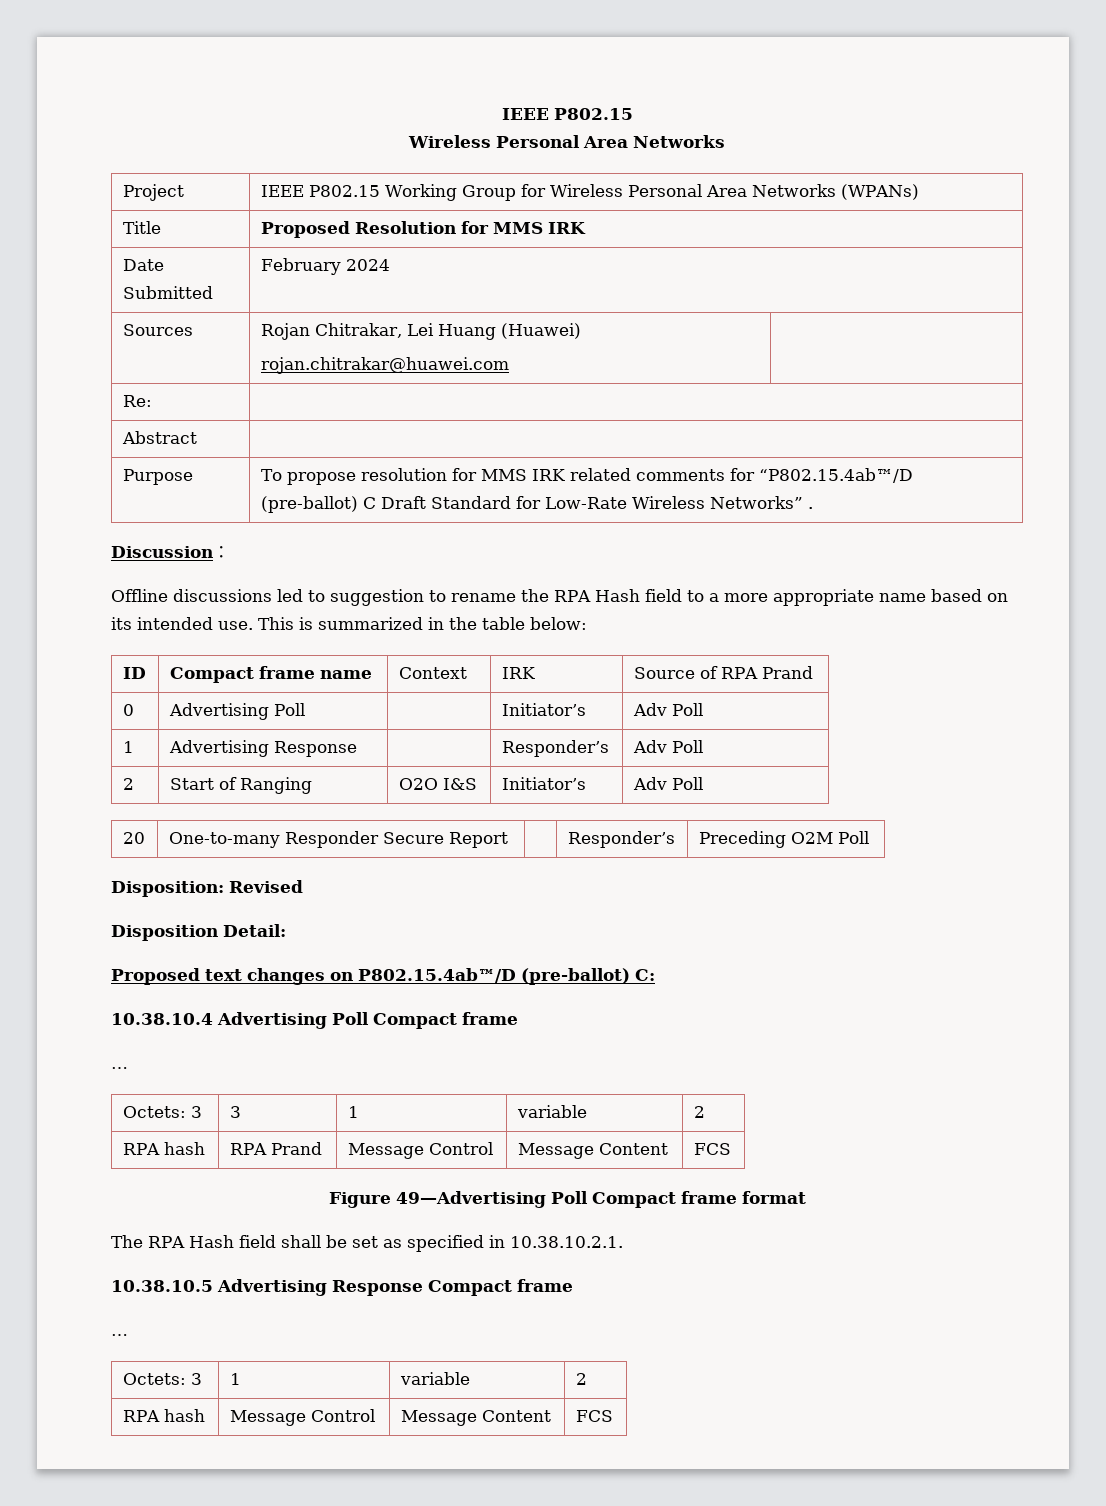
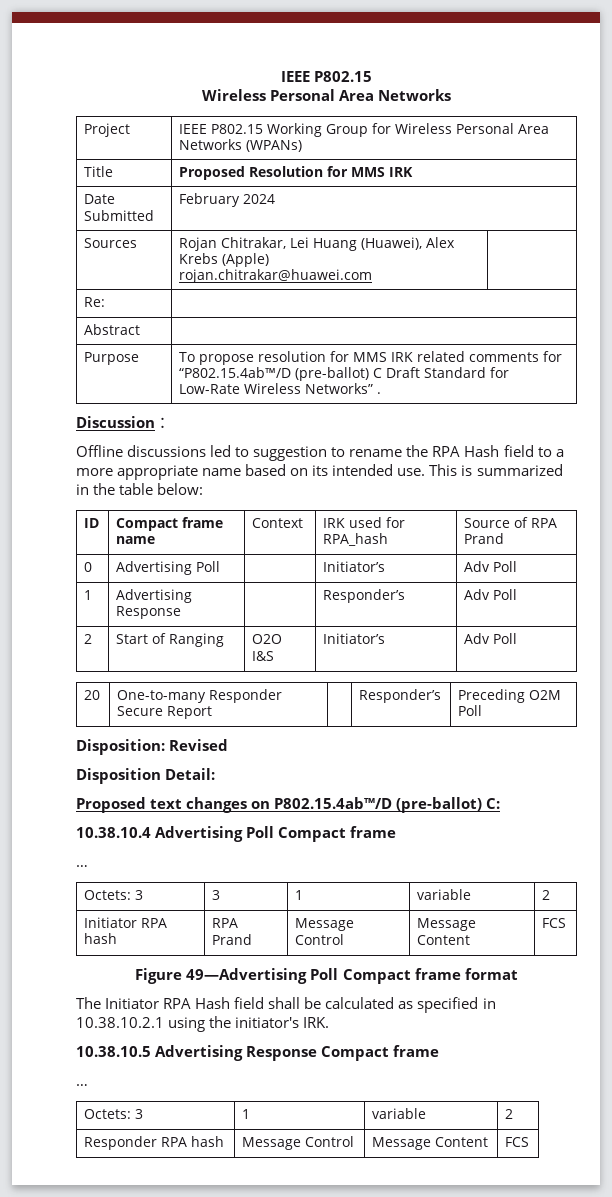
- Sources | Rojan Chitrakar, Lei Huang (Huawei)
+ Sources | Rojan Chitrakar, Lei Huang (Huawei), Alex Krebs (Apple)
- ID | Compact frame name | Context | IRK | Source of RPA Prand
+ ID | Compact frame name | Context | IRK used for RPA_hash | Source of RPA Prand
- RPA hash | RPA Prand | Message Control | Message Content | FCS
+ Initiator RPA hash | RPA Prand | Message Control | Message Content | FCS
- The RPA Hash field shall be set as specified in 10.38.10.2.1.
+ The Initiator RPA Hash field shall be calculated as specified in 10.38.10.2.1 using the initiator's IRK.
- RPA hash | Message Control | Message Content | FCS
+ Responder RPA hash | Message Control | Message Content | FCS

